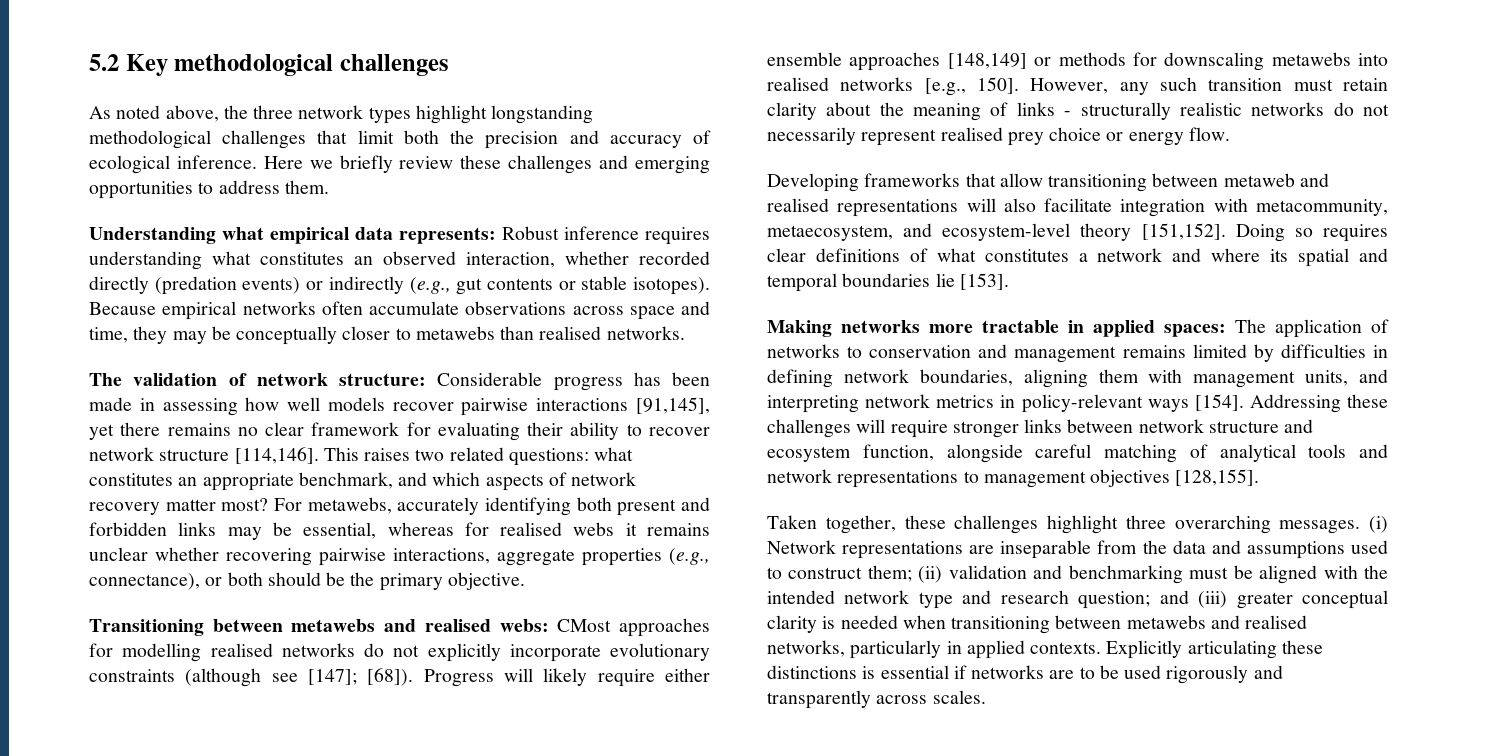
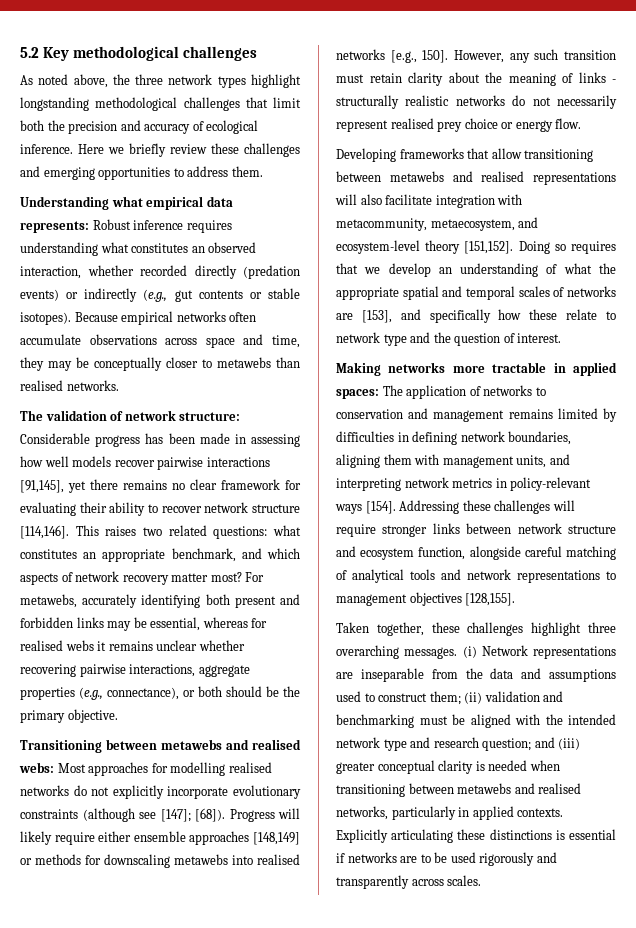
- Transitioning between metawebs and realised webs: CMost approaches for modelling realised networks do not explicitly incorporate evolutionary constraints (although see [147]; [68]).
+ Transitioning between metawebs and realised webs: Most approaches for modelling realised networks do not explicitly incorporate evolutionary constraints (although see [147]; [68]).
- Developing frameworks that allow transitioning between metaweb and realised representations will also facilitate integration with metacommunity, metaecosystem, and ecosystem-level theory [151,152].
+ Developing frameworks that allow transitioning between metawebs and realised representations will also facilitate integration with metacommunity, metaecosystem, and ecosystem-level theory [151,152].
- Doing so requires clear definitions of what constitutes a network and where its spatial and temporal boundaries lie [153].
+ Doing so requires that we develop an understanding of what the appropriate spatial and temporal scales of networks are [153], and specifically how these relate to network type and the question of interest.

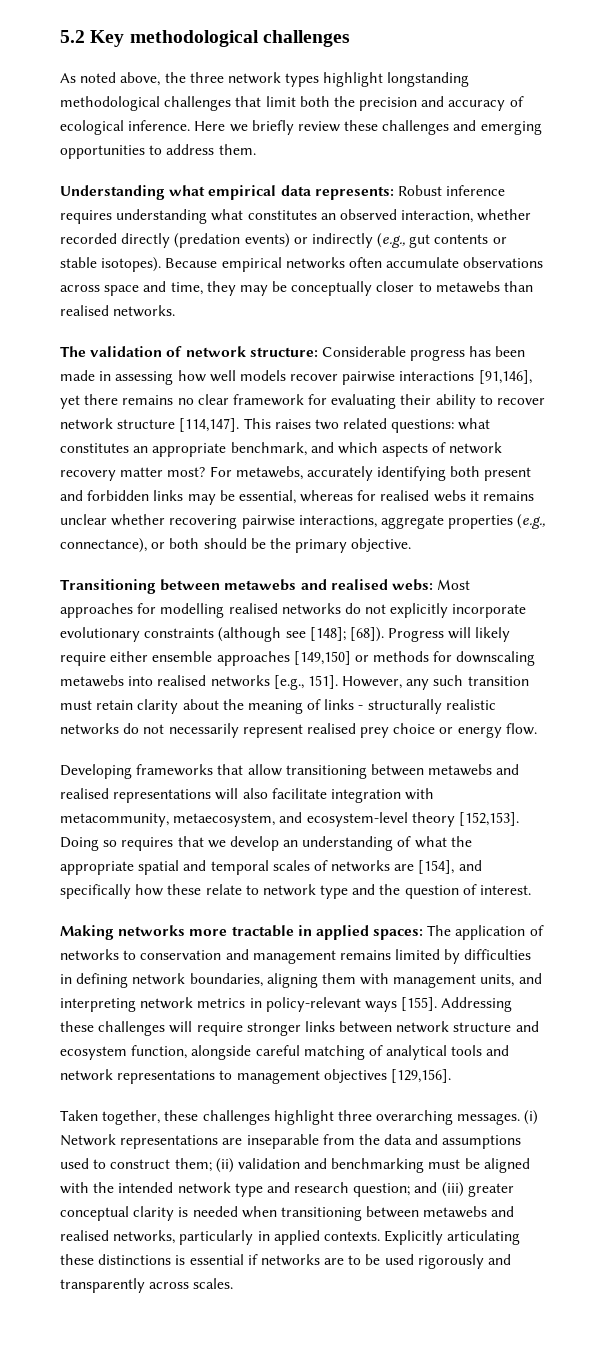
- The validation of network structure: Considerable progress has been made in assessing how well models recover pairwise interactions [91,145], yet there remains no clear framework for evaluating their ability to recover network structure [114,146].
+ The validation of network structure: Considerable progress has been made in assessing how well models recover pairwise interactions [91,146], yet there remains no clear framework for evaluating their ability to recover network structure [114,147].
- Transitioning between metawebs and realised webs: Most approaches for modelling realised networks do not explicitly incorporate evolutionary constraints (although see [147]; [68]).
+ Transitioning between metawebs and realised webs: Most approaches for modelling realised networks do not explicitly incorporate evolutionary constraints (although see [148]; [68]).
- Progress will likely require either ensemble approaches [148,149] or methods for downscaling metawebs into realised networks [e.g., 150].
+ Progress will likely require either ensemble approaches [149,150] or methods for downscaling metawebs into realised networks [e.g., 151].
- Developing frameworks that allow transitioning between metawebs and realised representations will also facilitate integration with metacommunity, metaecosystem, and ecosystem-level theory [151,152].
+ Developing frameworks that allow transitioning between metawebs and realised representations will also facilitate integration with metacommunity, metaecosystem, and ecosystem-level theory [152,153].
- Doing so requires that we develop an understanding of what the appropriate spatial and temporal scales of networks are [153], and specifically how these relate to network type and the question of interest.
+ Doing so requires that we develop an understanding of what the appropriate spatial and temporal scales of networks are [154], and specifically how these relate to network type and the question of interest.
- Making networks more tractable in applied spaces: The application of networks to conservation and management remains limited by difficulties in defining network boundaries, aligning them with management units, and interpreting network metrics in policy-relevant ways [154].
+ Making networks more tractable in applied spaces: The application of networks to conservation and management remains limited by difficulties in defining network boundaries, aligning them with management units, and interpreting network metrics in policy-relevant ways [155].
- Addressing these challenges will require stronger links between network structure and ecosystem function, alongside careful matching of analytical tools and network representations to management objectives [128,155].
+ Addressing these challenges will require stronger links between network structure and ecosystem function, alongside careful matching of analytical tools and network representations to management objectives [129,156].

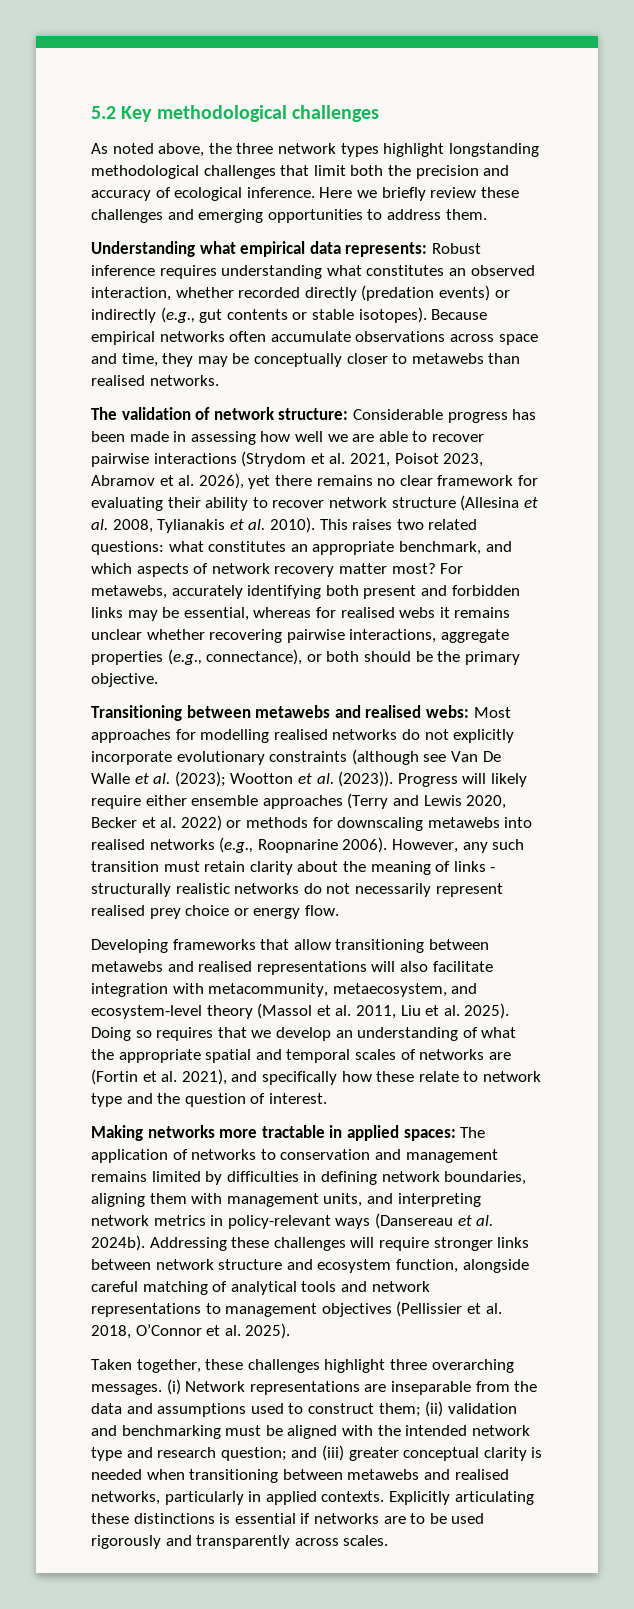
- The validation of network structure: Considerable progress has been made in assessing how well models recover pairwise interactions [91,146], yet there remains no clear framework for evaluating their ability to recover network structure [114,147].
+ The validation of network structure: Considerable progress has been made in assessing how well we are able to recover pairwise interactions (Strydom et al. 2021, Poisot 2023, Abramov et al. 2026), yet there remains no clear framework for evaluating their ability to recover network structure (Allesina et al. 2008, Tylianakis et al. 2010).
- Transitioning between metawebs and realised webs: Most approaches for modelling realised networks do not explicitly incorporate evolutionary constraints (although see [148]; [68]).
+ Transitioning between metawebs and realised webs: Most approaches for modelling realised networks do not explicitly incorporate evolutionary constraints (although see Van De Walle et al. (2023); Wootton et al. (2023)).
- Progress will likely require either ensemble approaches [149,150] or methods for downscaling metawebs into realised networks [e.g., 151].
+ Progress will likely require either ensemble approaches (Terry and Lewis 2020, Becker et al. 2022) or methods for downscaling metawebs into realised networks (e.g., Roopnarine 2006).
- Developing frameworks that allow transitioning between metawebs and realised representations will also facilitate integration with metacommunity, metaecosystem, and ecosystem-level theory [152,153].
+ Developing frameworks that allow transitioning between metawebs and realised representations will also facilitate integration with metacommunity, metaecosystem, and ecosystem-level theory (Massol et al. 2011, Liu et al. 2025).
- Doing so requires that we develop an understanding of what the appropriate spatial and temporal scales of networks are [154], and specifically how these relate to network type and the question of interest.
+ Doing so requires that we develop an understanding of what the appropriate spatial and temporal scales of networks are (Fortin et al. 2021), and specifically how these relate to network type and the question of interest.
- Making networks more tractable in applied spaces: The application of networks to conservation and management remains limited by difficulties in defining network boundaries, aligning them with management units, and interpreting network metrics in policy-relevant ways [155].
+ Making networks more tractable in applied spaces: The application of networks to conservation and management remains limited by difficulties in defining network boundaries, aligning them with management units, and interpreting network metrics in policy-relevant ways (Dansereau et al. 2024b).
- Addressing these challenges will require stronger links between network structure and ecosystem function, alongside careful matching of analytical tools and network representations to management objectives [129,156].
+ Addressing these challenges will require stronger links between network structure and ecosystem function, alongside careful matching of analytical tools and network representations to management objectives (Pellissier et al. 2018, O’Connor et al. 2025).

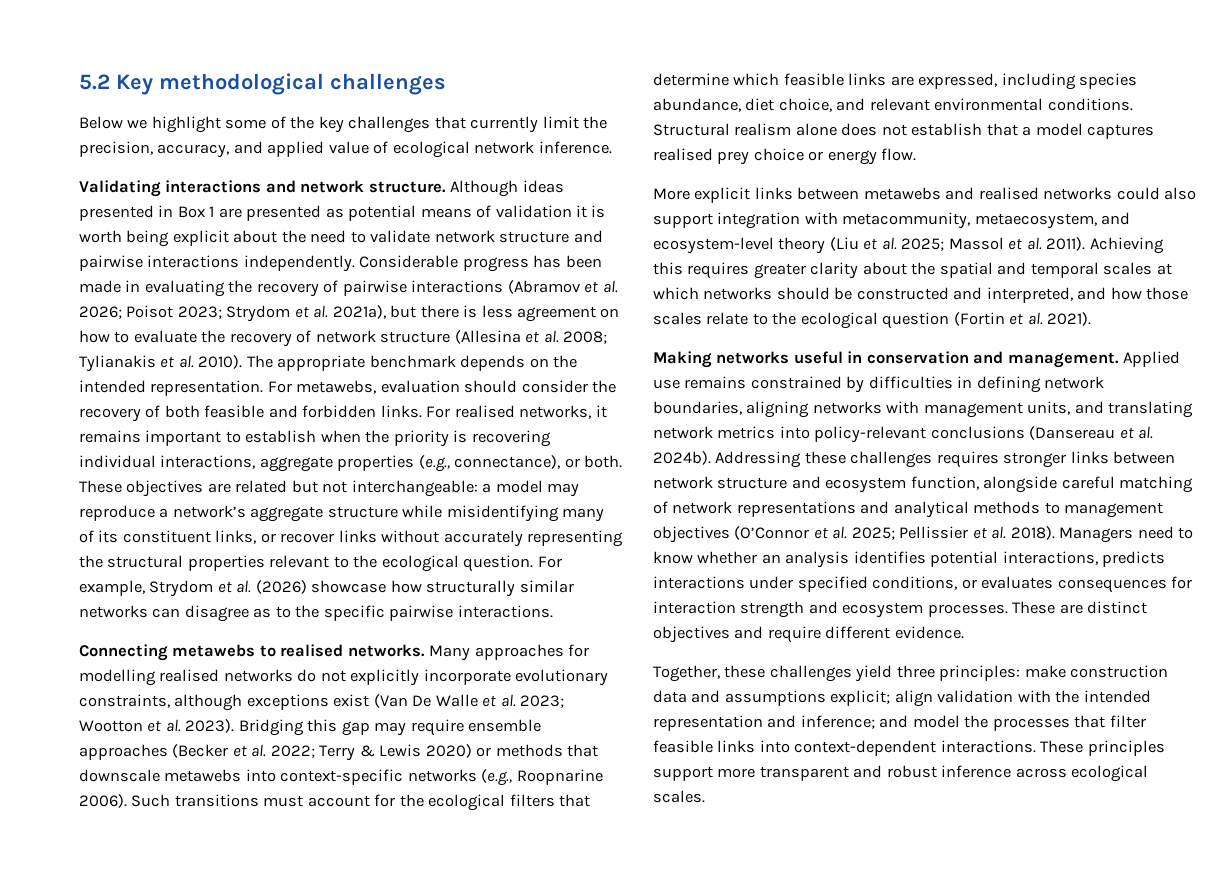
- As noted above, the three network types highlight longstanding methodological challenges that limit both the precision and accuracy of ecological inference. Here we briefly review these challenges and emerging opportunities to address them.
- Understanding what empirical data represents: Robust inference requires understanding what constitutes an observed interaction, whether recorded directly (predation events) or indirectly (e.g., gut contents or stable isotopes). Because empirical networks often accumulate observations across space and time, they may be conceptually closer to metawebs than realised networks.
- The validation of network structure: Considerable progress has been made in assessing how well we are able to recover pairwise interactions (Strydom et al. 2021, Poisot 2023, Abramov et al. 2026), yet there remains no clear framework for evaluating their ability to recover network structure (Allesina et al. 2008, Tylianakis et al. 2010).
+ Below we highlight some of the key challenges that currently limit the precision, accuracy, and applied value of ecological network inference.
+ Validating interactions and network structure. Although ideas presented in Box 1 are presented as potential means of validation it is worth being explicit about the need to validate network structure and pairwise interactions independently. Considerable progress has been made in evaluating the recovery of pairwise interactions (Abramov et al. 2026; Poisot 2023; Strydom et al. 2021a), but there is less agreement on how to evaluate the recovery of network structure (Allesina et al. 2008; Tylianakis et al. 2010).
- This raises two related questions: what constitutes an appropriate benchmark, and which aspects of network recovery matter most? For metawebs, accurately identifying both present and forbidden links may be essential, whereas for realised webs it remains unclear whether recovering pairwise interactions, aggregate properties (e.g., connectance), or both should be the primary objective.
- Transitioning between metawebs and realised webs: Most approaches for modelling realised networks do not explicitly incorporate evolutionary constraints (although see Van De Walle et al. (2023); Wootton et al. (2023)). Progress will likely require either ensemble approaches (Terry and Lewis 2020, Becker et al. 2022) or methods for downscaling metawebs into realised networks (e.g., Roopnarine 2006).
+ The appropriate benchmark depends on the intended representation. For metawebs, evaluation should consider the recovery of both feasible and forbidden links. For realised networks, it remains important to establish when the priority is recovering individual interactions, aggregate properties (e.g., connectance), or both. These objectives are related but not interchangeable: a model may reproduce a network’s aggregate structure while misidentifying many of its constituent links, or recover links without accurately representing the structural properties relevant to the ecological question. For example, Strydom et al. (2026) showcase how structurally similar networks can disagree as to the specific pairwise interactions.
+ Connecting metawebs to realised networks. Many approaches for modelling realised networks do not explicitly incorporate evolutionary constraints, although exceptions exist (Van De Walle et al. 2023; Wootton et al. 2023). Bridging this gap may require ensemble approaches (Becker et al. 2022; Terry & Lewis 2020) or methods that downscale metawebs into context-specific networks (e.g., Roopnarine 2006).
- However, any such transition must retain clarity about the meaning of links - structurally realistic networks do not necessarily represent realised prey choice or energy flow.
+ Such transitions must account for the ecological filters that determine which feasible links are expressed, including species abundance, diet choice, and relevant environmental conditions. Structural realism alone does not establish that a model captures realised prey choice or energy flow.
- Developing frameworks that allow transitioning between metawebs and realised representations will also facilitate integration with metacommunity, metaecosystem, and ecosystem-level theory (Massol et al. 2011, Liu et al. 2025). Doing so requires that we develop an understanding of what the appropriate spatial and temporal scales of networks are (Fortin et al. 2021), and specifically how these relate to network type and the question of interest.
- Making networks more tractable in applied spaces: The application of networks to conservation and management remains limited by difficulties in defining network boundaries, aligning them with management units, and interpreting network metrics in policy-relevant ways (Dansereau et al. 2024b).
+ More explicit links between metawebs and realised networks could also support integration with metacommunity, metaecosystem, and ecosystem-level theory (Liu et al. 2025; Massol et al. 2011). Achieving this requires greater clarity about the spatial and temporal scales at which networks should be constructed and interpreted, and how those scales relate to the ecological question (Fortin et al. 2021).
+ Making networks useful in conservation and management. Applied use remains constrained by difficulties in defining network boundaries, aligning networks with management units, and translating network metrics into policy-relevant conclusions (Dansereau et al. 2024b).
- Addressing these challenges will require stronger links between network structure and ecosystem function, alongside careful matching of analytical tools and network representations to management objectives (Pellissier et al. 2018, O’Connor et al. 2025).
- Taken together, these challenges highlight three overarching messages. (i) Network representations are inseparable from the data and assumptions used to construct them; (ii) validation and benchmarking must be aligned with the intended network type and research question; and (iii) greater conceptual clarity is needed when transitioning between metawebs and realised networks, particularly in applied contexts. Explicitly articulating these distinctions is essential if networks are to be used rigorously and transparently across scales.
+ Addressing these challenges requires stronger links between network structure and ecosystem function, alongside careful matching of network representations and analytical methods to management objectives (O’Connor et al. 2025; Pellissier et al. 2018). Managers need to know whether an analysis identifies potential interactions, predicts interactions under specified conditions, or evaluates consequences for interaction strength and ecosystem processes. These are distinct objectives and require different evidence.
+ Together, these challenges yield three principles: make construction data and assumptions explicit; align validation with the intended representation and inference; and model the processes that filter feasible links into context-dependent interactions. These principles support more transparent and robust inference across ecological scales.

